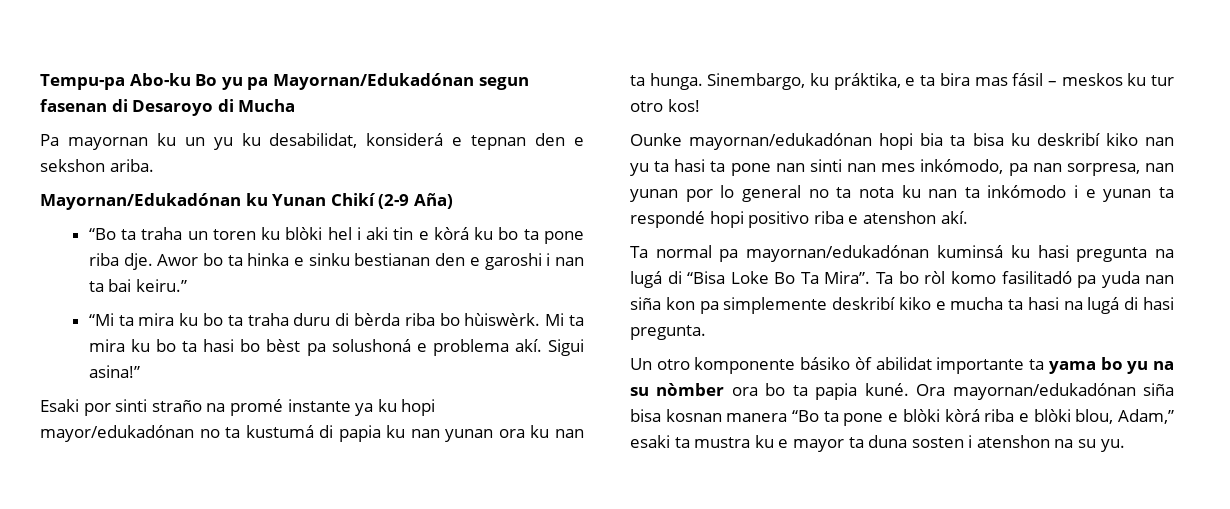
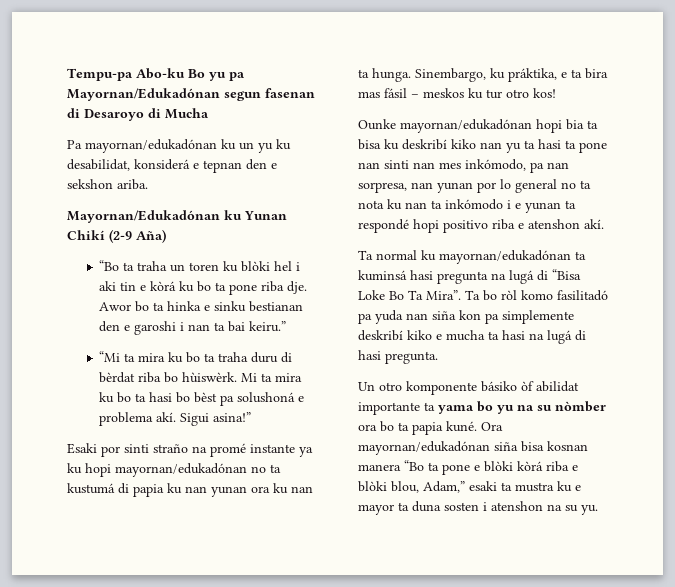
- Pa mayornan ku un yu ku desabilidat, konsiderá e tepnan den e sekshon ariba.
+ Pa mayornan/edukadónan ku un yu ku desabilidat, konsiderá e tepnan den e sekshon ariba.
- “Mi ta mira ku bo ta traha duru di bèrda riba bo hùiswèrk.
+ “Mi ta mira ku bo ta traha duru di bèrdat riba bo hùiswèrk.
- Esaki por sinti straño na promé instante ya ku hopi mayor/edukadónan no ta kustumá di papia ku nan yunan ora ku nan ta hunga.
+ Esaki por sinti straño na promé instante ya ku hopi mayornan/edukadónan no ta kustumá di papia ku nan yunan ora ku nan ta hunga.
- Ta normal pa mayornan/edukadónan kuminsá ku hasi pregunta na lugá di “Bisa Loke Bo Ta Mira”.
+ Ta normal ku mayornan/edukadónan ta kuminsá hasi pregunta na lugá di “Bisa Loke Bo Ta Mira”.

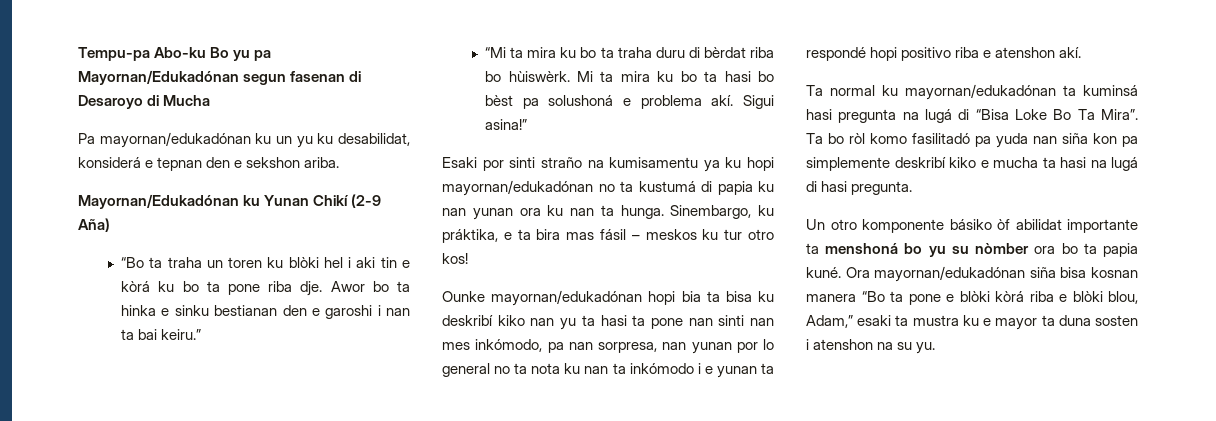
- Esaki por sinti straño na promé instante ya ku hopi mayornan/edukadónan no ta kustumá di papia ku nan yunan ora ku nan ta hunga.
+ Esaki por sinti straño na kumisamentu ya ku hopi mayornan/edukadónan no ta kustumá di papia ku nan yunan ora ku nan ta hunga.
- Un otro komponente básiko òf abilidat importante ta yama bo yu na su nòmber ora bo ta papia kuné.
+ Un otro komponente básiko òf abilidat importante ta menshoná bo yu su nòmber ora bo ta papia kuné.

